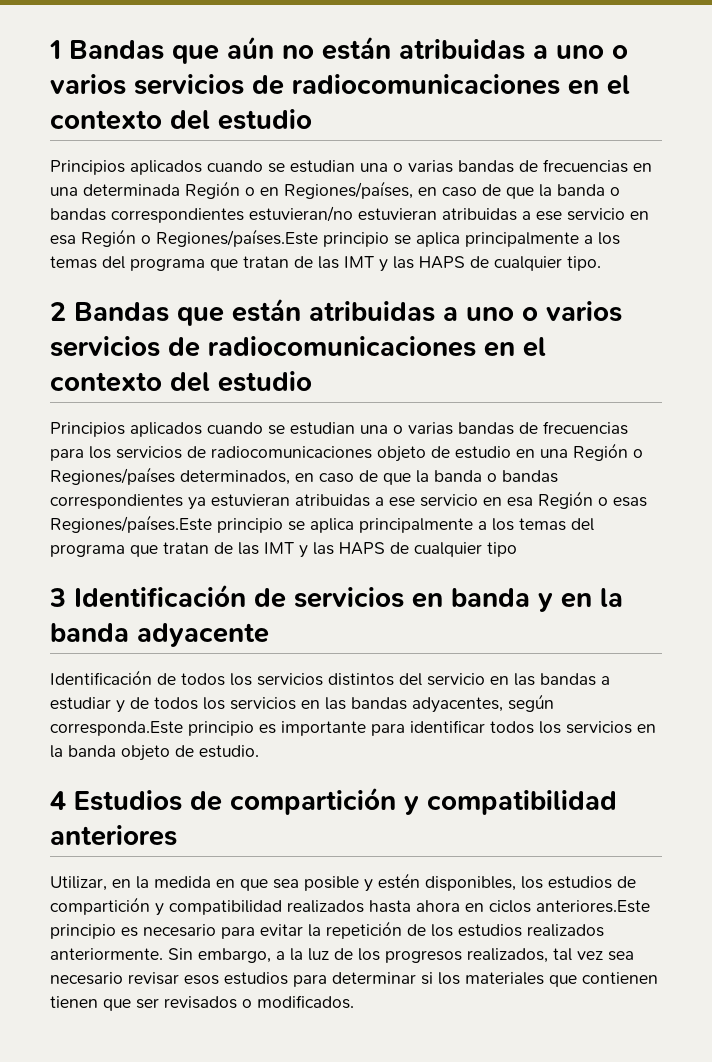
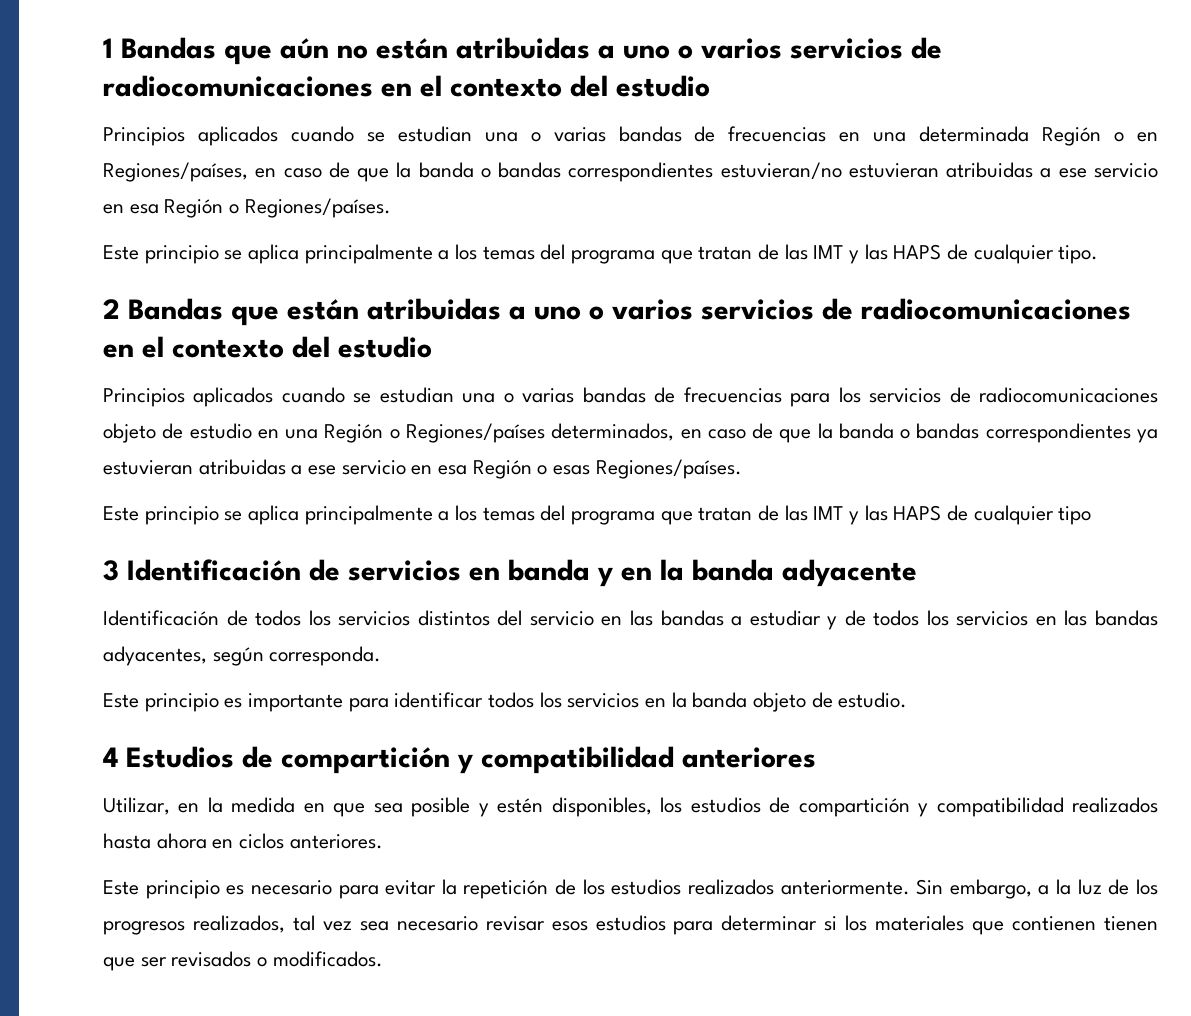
- Principios aplicados cuando se estudian una o varias bandas de frecuencias en una determinada Región o en Regiones/países, en caso de que la banda o bandas correspondientes estuvieran/no estuvieran atribuidas a ese servicio en esa Región o Regiones/países.Este principio se aplica principalmente a los temas del programa que tratan de las IMT y las HAPS de cualquier tipo.
+ Principios aplicados cuando se estudian una o varias bandas de frecuencias en una determinada Región o en Regiones/países, en caso de que la banda o bandas correspondientes estuvieran/no estuvieran atribuidas a ese servicio en esa Región o Regiones/países.
+ Este principio se aplica principalmente a los temas del programa que tratan de las IMT y las HAPS de cualquier tipo.
- Principios aplicados cuando se estudian una o varias bandas de frecuencias para los servicios de radiocomunicaciones objeto de estudio en una Región o Regiones/países determinados, en caso de que la banda o bandas correspondientes ya estuvieran atribuidas a ese servicio en esa Región o esas Regiones/países.Este principio se aplica principalmente a los temas del programa que tratan de las IMT y las HAPS de cualquier tipo
+ Principios aplicados cuando se estudian una o varias bandas de frecuencias para los servicios de radiocomunicaciones objeto de estudio en una Región o Regiones/países determinados, en caso de que la banda o bandas correspondientes ya estuvieran atribuidas a ese servicio en esa Región o esas Regiones/países.
+ Este principio se aplica principalmente a los temas del programa que tratan de las IMT y las HAPS de cualquier tipo
- Identificación de todos los servicios distintos del servicio en las bandas a estudiar y de todos los servicios en las bandas adyacentes, según corresponda.Este principio es importante para identificar todos los servicios en la banda objeto de estudio.
+ Identificación de todos los servicios distintos del servicio en las bandas a estudiar y de todos los servicios en las bandas adyacentes, según corresponda.
+ Este principio es importante para identificar todos los servicios en la banda objeto de estudio.
- Utilizar, en la medida en que sea posible y estén disponibles, los estudios de compartición y compatibilidad realizados hasta ahora en ciclos anteriores.Este principio es necesario para evitar la repetición de los estudios realizados anteriormente.
+ Utilizar, en la medida en que sea posible y estén disponibles, los estudios de compartición y compatibilidad realizados hasta ahora en ciclos anteriores.
+ Este principio es necesario para evitar la repetición de los estudios realizados anteriormente.

